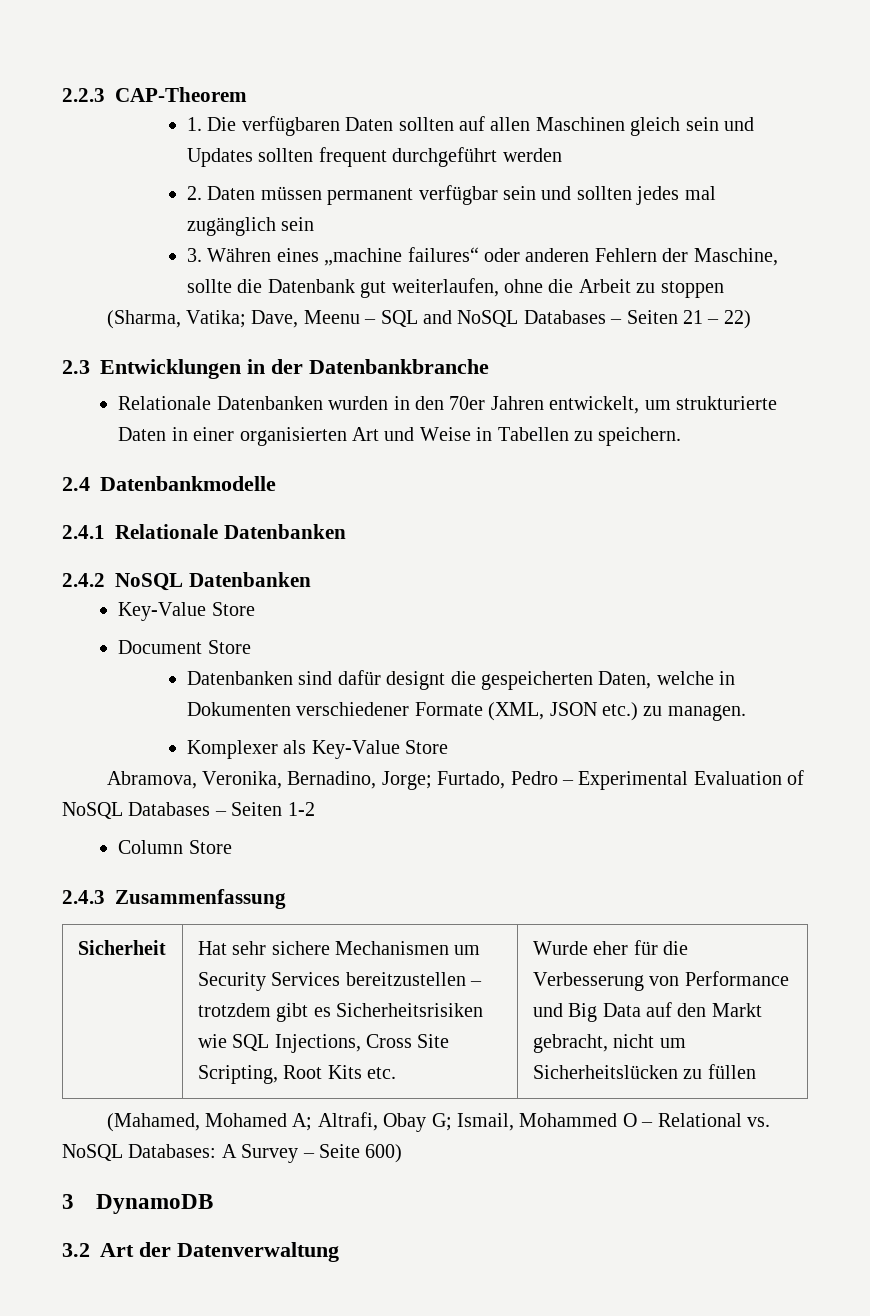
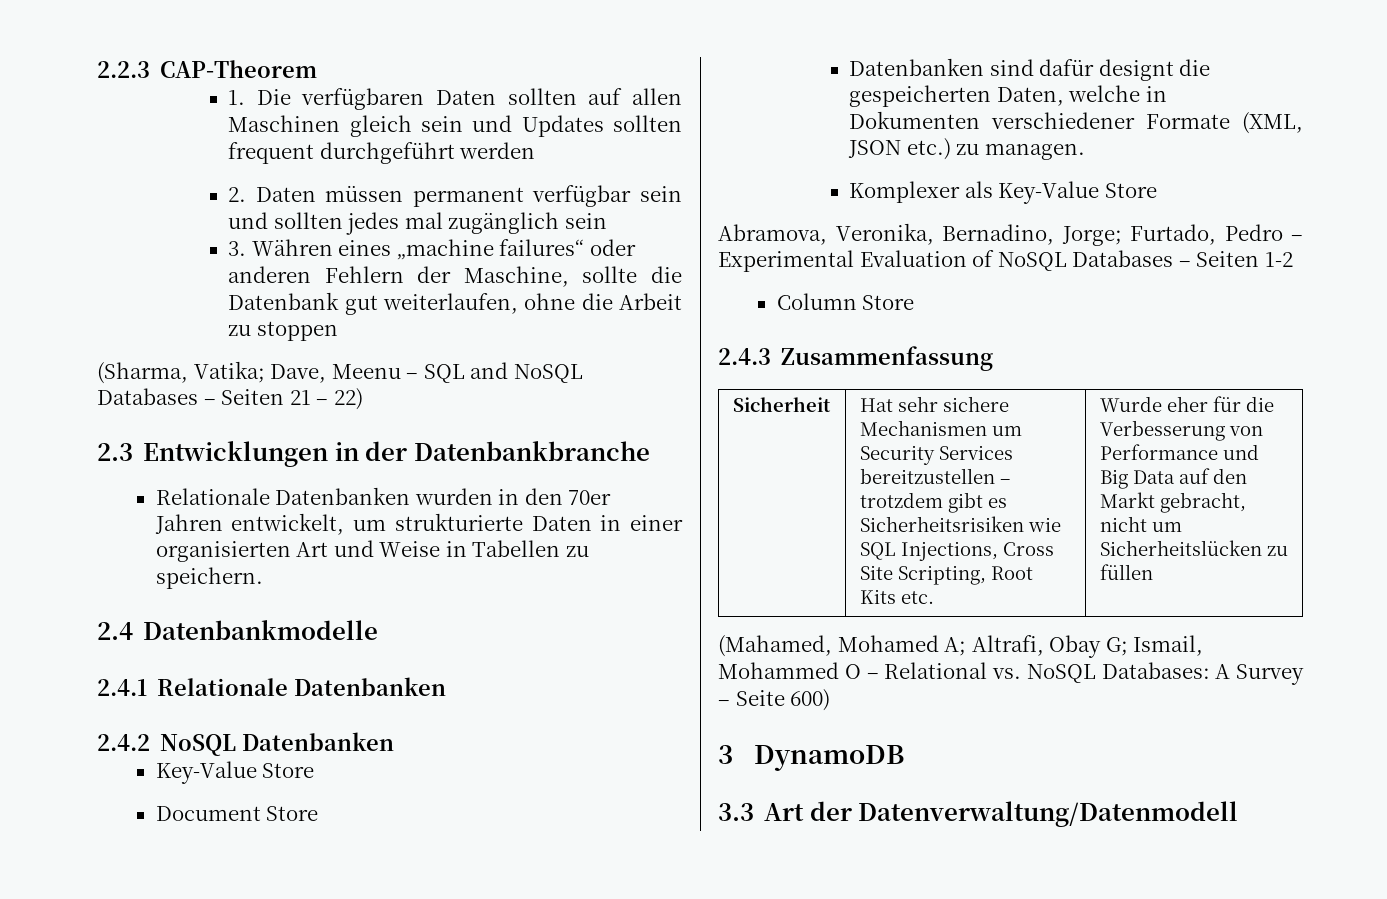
- 3.2 Art der Datenverwaltung
+ 3.3 Art der Datenverwaltung/Datenmodell

